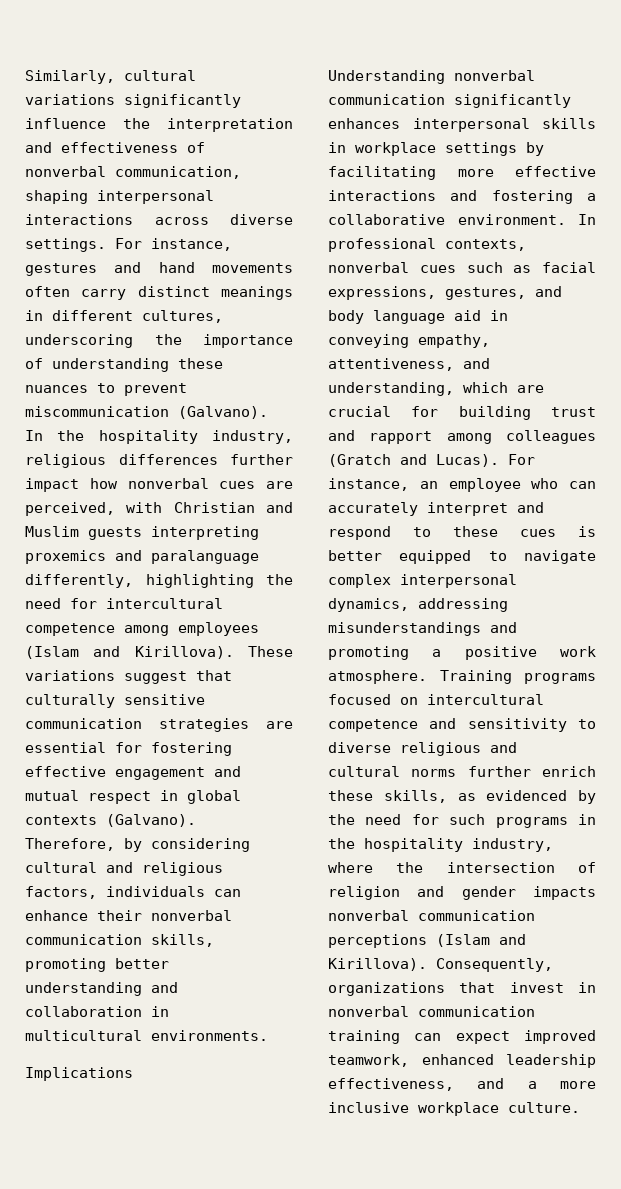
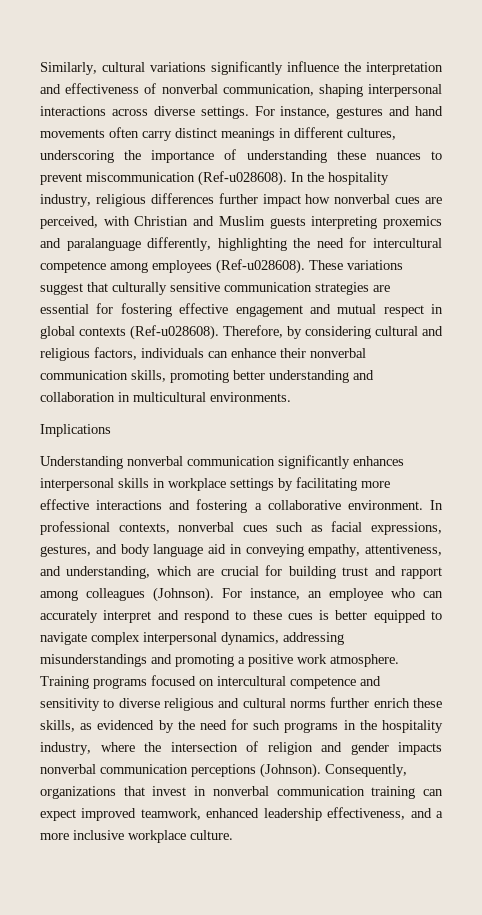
- For instance, gestures and hand movements often carry distinct meanings in different cultures, underscoring the importance of understanding these nuances to prevent miscommunication (Galvano).
+ For instance, gestures and hand movements often carry distinct meanings in different cultures, underscoring the importance of understanding these nuances to prevent miscommunication (Ref-u028608).
- In the hospitality industry, religious differences further impact how nonverbal cues are perceived, with Christian and Muslim guests interpreting proxemics and paralanguage differently, highlighting the need for intercultural competence among employees (Islam and Kirillova).
+ In the hospitality industry, religious differences further impact how nonverbal cues are perceived, with Christian and Muslim guests interpreting proxemics and paralanguage differently, highlighting the need for intercultural competence among employees (Ref-u028608).
- These variations suggest that culturally sensitive communication strategies are essential for fostering effective engagement and mutual respect in global contexts (Galvano).
+ These variations suggest that culturally sensitive communication strategies are essential for fostering effective engagement and mutual respect in global contexts (Ref-u028608).
- In professional contexts, nonverbal cues such as facial expressions, gestures, and body language aid in conveying empathy, attentiveness, and understanding, which are crucial for building trust and rapport among colleagues (Gratch and Lucas).
+ In professional contexts, nonverbal cues such as facial expressions, gestures, and body language aid in conveying empathy, attentiveness, and understanding, which are crucial for building trust and rapport among colleagues (Johnson).
- Training programs focused on intercultural competence and sensitivity to diverse religious and cultural norms further enrich these skills, as evidenced by the need for such programs in the hospitality industry, where the intersection of religion and gender impacts nonverbal communication perceptions (Islam and Kirillova).
+ Training programs focused on intercultural competence and sensitivity to diverse religious and cultural norms further enrich these skills, as evidenced by the need for such programs in the hospitality industry, where the intersection of religion and gender impacts nonverbal communication perceptions (Johnson).

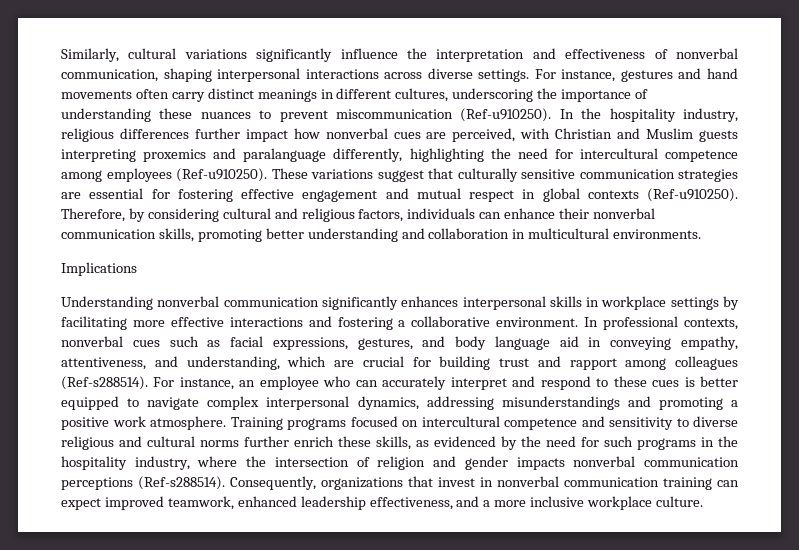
- For instance, gestures and hand movements often carry distinct meanings in different cultures, underscoring the importance of understanding these nuances to prevent miscommunication (Ref-u028608).
+ For instance, gestures and hand movements often carry distinct meanings in different cultures, underscoring the importance of understanding these nuances to prevent miscommunication (Ref-u910250).
- In the hospitality industry, religious differences further impact how nonverbal cues are perceived, with Christian and Muslim guests interpreting proxemics and paralanguage differently, highlighting the need for intercultural competence among employees (Ref-u028608).
+ In the hospitality industry, religious differences further impact how nonverbal cues are perceived, with Christian and Muslim guests interpreting proxemics and paralanguage differently, highlighting the need for intercultural competence among employees (Ref-u910250).
- These variations suggest that culturally sensitive communication strategies are essential for fostering effective engagement and mutual respect in global contexts (Ref-u028608).
+ These variations suggest that culturally sensitive communication strategies are essential for fostering effective engagement and mutual respect in global contexts (Ref-u910250).
- In professional contexts, nonverbal cues such as facial expressions, gestures, and body language aid in conveying empathy, attentiveness, and understanding, which are crucial for building trust and rapport among colleagues (Johnson).
+ In professional contexts, nonverbal cues such as facial expressions, gestures, and body language aid in conveying empathy, attentiveness, and understanding, which are crucial for building trust and rapport among colleagues (Ref-s288514).
- Training programs focused on intercultural competence and sensitivity to diverse religious and cultural norms further enrich these skills, as evidenced by the need for such programs in the hospitality industry, where the intersection of religion and gender impacts nonverbal communication perceptions (Johnson).
+ Training programs focused on intercultural competence and sensitivity to diverse religious and cultural norms further enrich these skills, as evidenced by the need for such programs in the hospitality industry, where the intersection of religion and gender impacts nonverbal communication perceptions (Ref-s288514).

